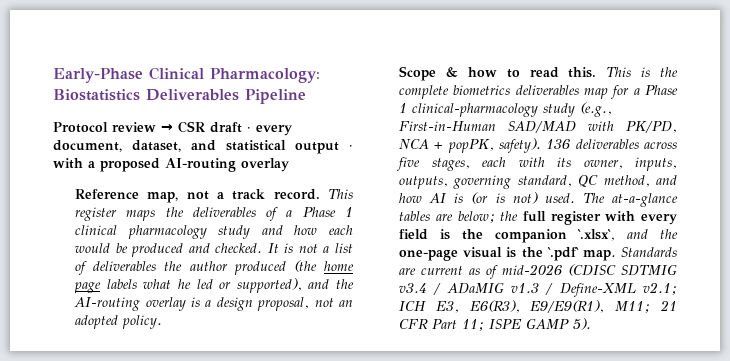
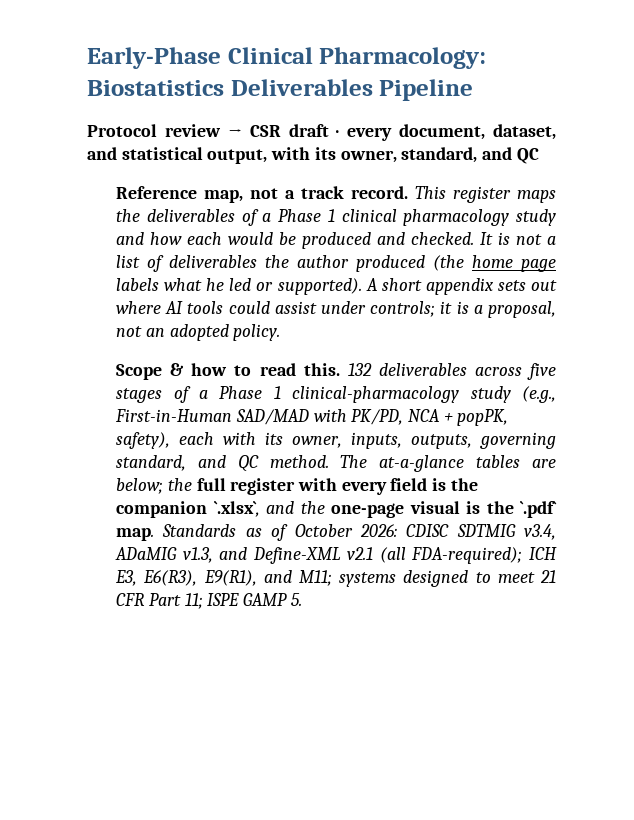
- Protocol review → CSR draft · every document, dataset, and statistical output · with a proposed AI-routing overlay
+ Protocol review → CSR draft · every document, dataset, and statistical output, with its owner, standard, and QC
- It is not a list of deliverables the author produced (the home page labels what he led or supported), and the AI-routing overlay is a design proposal, not an adopted policy.
+ It is not a list of deliverables the author produced (the home page labels what he led or supported). A short appendix sets out where AI tools could assist under controls; it is a proposal, not an adopted policy.
- This is the complete biometrics deliverables map for a Phase 1 clinical-pharmacology study (e.g., First-in-Human SAD/MAD with PK/PD, NCA + popPK, safety). 136 deliverables across five stages, each with its owner, inputs, outputs, governing standard, QC method, and how AI is (or is not) used.
+ 132 deliverables across five stages of a Phase 1 clinical-pharmacology study (e.g., First-in-Human SAD/MAD with PK/PD, NCA + popPK, safety), each with its owner, inputs, outputs, governing standard, and QC method.
- Standards are current as of mid-2026 (CDISC SDTMIG v3.4 / ADaMIG v1.3 / Define-XML v2.1; ICH E3, E6(R3), E9/E9(R1), M11; 21 CFR Part 11; ISPE GAMP 5).
+ Standards as of October 2026: CDISC SDTMIG v3.4, ADaMIG v1.3, and Define-XML v2.1 (all FDA-required); ICH E3, E6(R3), E9(R1), and M11; systems designed to meet 21 CFR Part 11; ISPE GAMP 5.

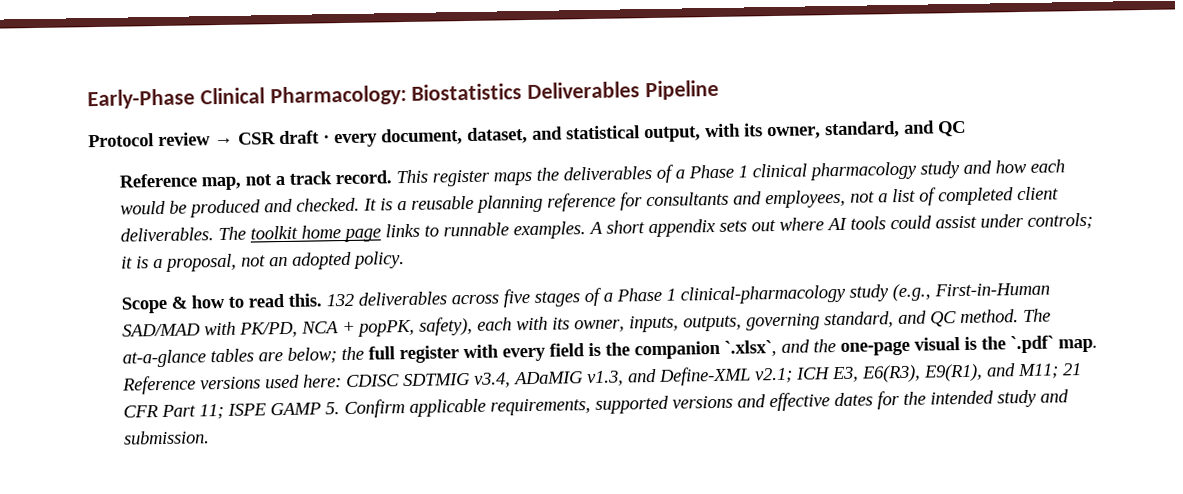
- It is not a list of deliverables the author produced (the home page labels what he led or supported).
+ It is a reusable planning reference for consultants and employees, not a list of completed client deliverables. The toolkit home page links to runnable examples.
- Standards as of October 2026: CDISC SDTMIG v3.4, ADaMIG v1.3, and Define-XML v2.1 (all FDA-required); ICH E3, E6(R3), E9(R1), and M11; systems designed to meet 21 CFR Part 11; ISPE GAMP 5.
+ Reference versions used here: CDISC SDTMIG v3.4, ADaMIG v1.3, and Define-XML v2.1; ICH E3, E6(R3), E9(R1), and M11; 21 CFR Part 11; ISPE GAMP 5. Confirm applicable requirements, supported versions and effective dates for the intended study and submission.

